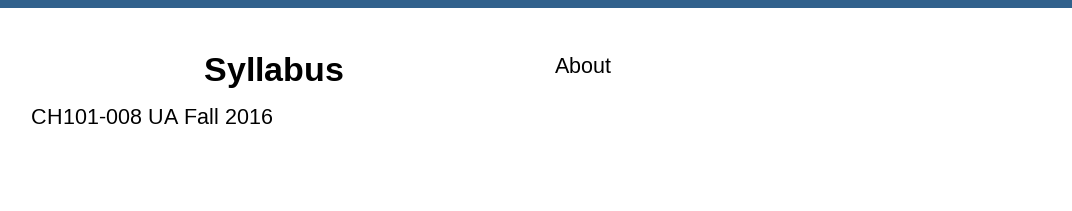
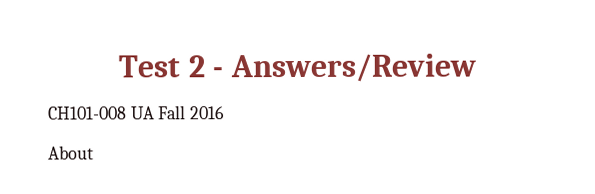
- Syllabus
+ Test 2 - Answers/Review

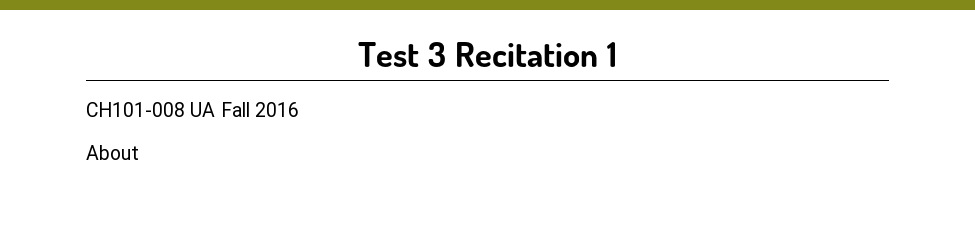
- Test 2 - Answers/Review
+ Test 3 Recitation 1

